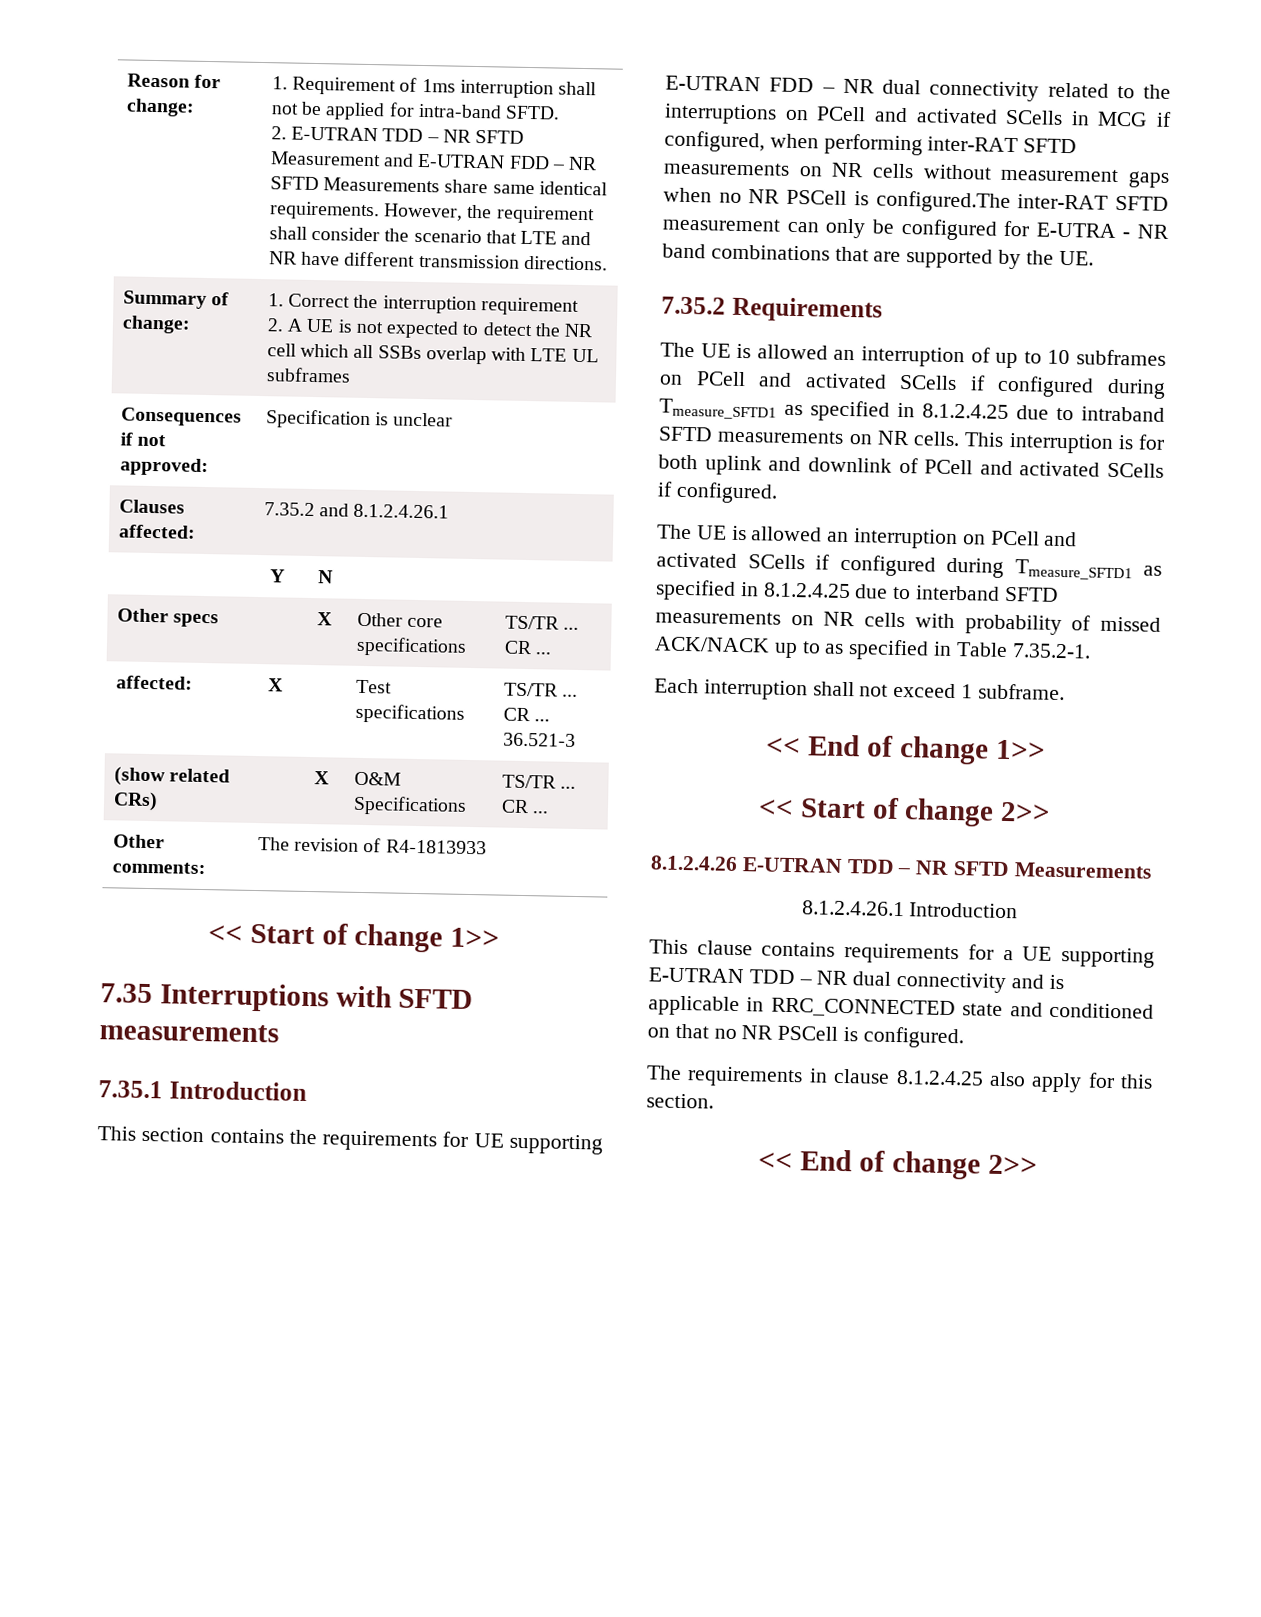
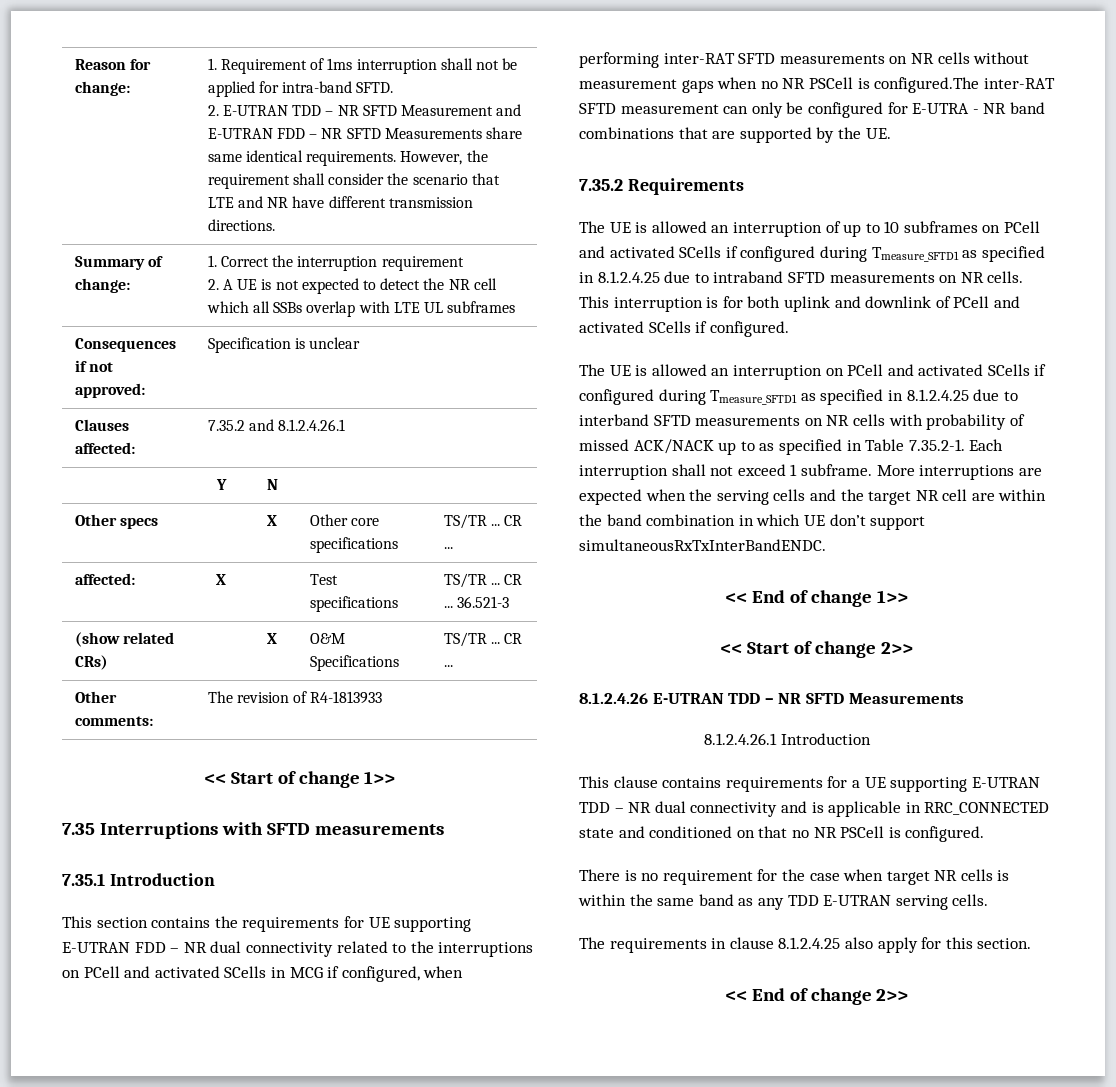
- The UE is allowed an interruption on PCell and activated SCells if configured during Tmeasure_SFTD1 as specified in 8.1.2.4.25 due to interband SFTD measurements on NR cells with probability of missed ACK/NACK up to as specified in Table 7.35.2-1.
- Each interruption shall not exceed 1 subframe.
+ The UE is allowed an interruption on PCell and activated SCells if configured during Tmeasure_SFTD1 as specified in 8.1.2.4.25 due to interband SFTD measurements on NR cells with probability of missed ACK/NACK up to as specified in Table 7.35.2-1. Each interruption shall not exceed 1 subframe. More interruptions are expected when the serving cells and the target NR cell are within the band combination in which UE don’t support simultaneousRxTxInterBandENDC.
+ There is no requirement for the case when target NR cells is within the same band as any TDD E-UTRAN serving cells.

